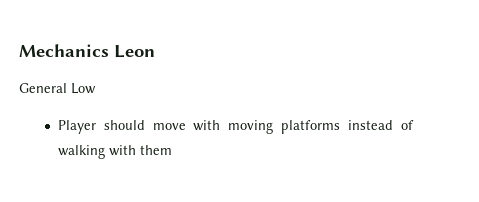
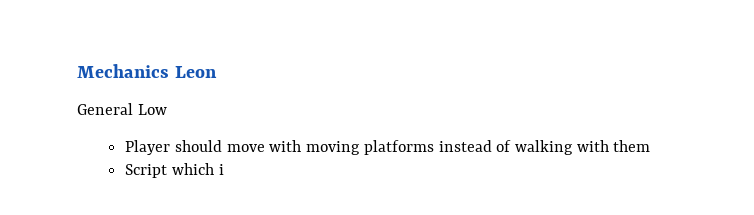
+ Script which i

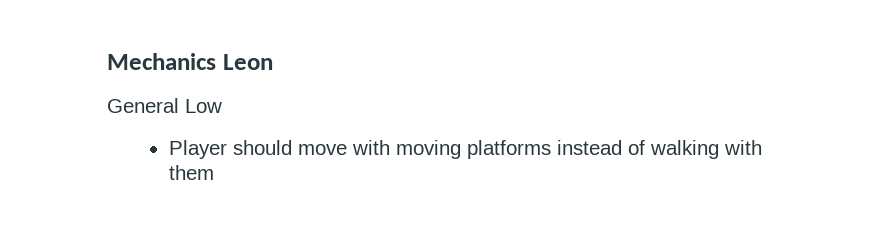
- Script which i

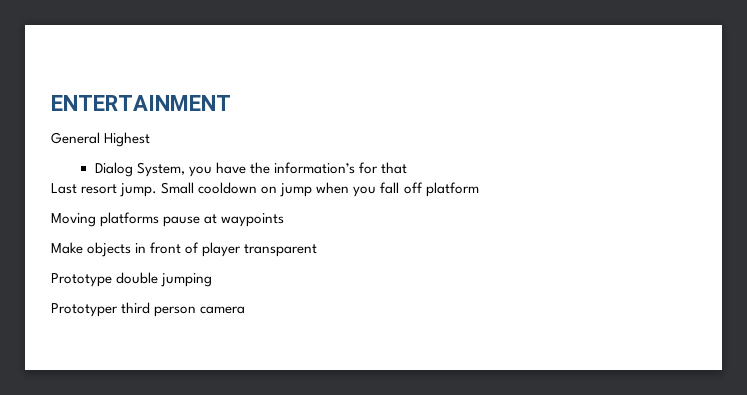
- Mechanics Leon
+ ENTERTAINMENT
- General Low
- Player should move with moving platforms instead of walking with them
+ General Highest
+ Dialog System, you have the information’s for that
+ Last resort jump. Small cooldown on jump when you fall off platform
+ Moving platforms pause at waypoints
+ Make objects in front of player transparent
+ Prototype double jumping
+ Prototyper third person camera

